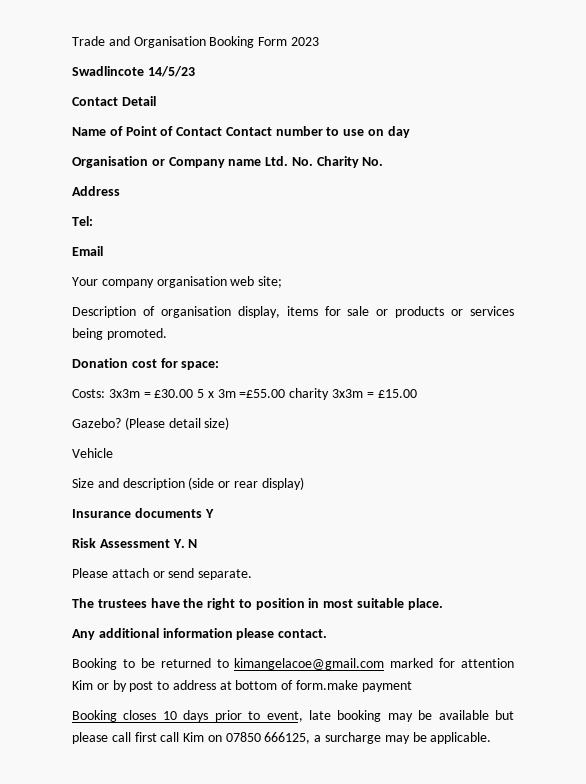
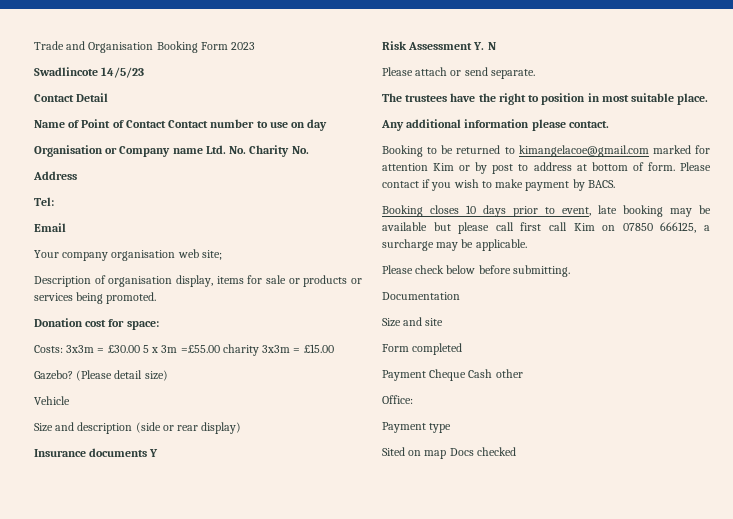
- Booking to be returned to kimangelacoe@gmail.com marked for attention Kim or by post to address at bottom of form.make payment
+ Booking to be returned to kimangelacoe@gmail.com marked for attention Kim or by post to address at bottom of form. Please contact if you wish to make payment by BACS.
+ Please check below before submitting.
+ Documentation
+ Size and site
+ Form completed
+ Payment Cheque Cash other
+ Office:
+ Payment type
+ Sited on map Docs checked

